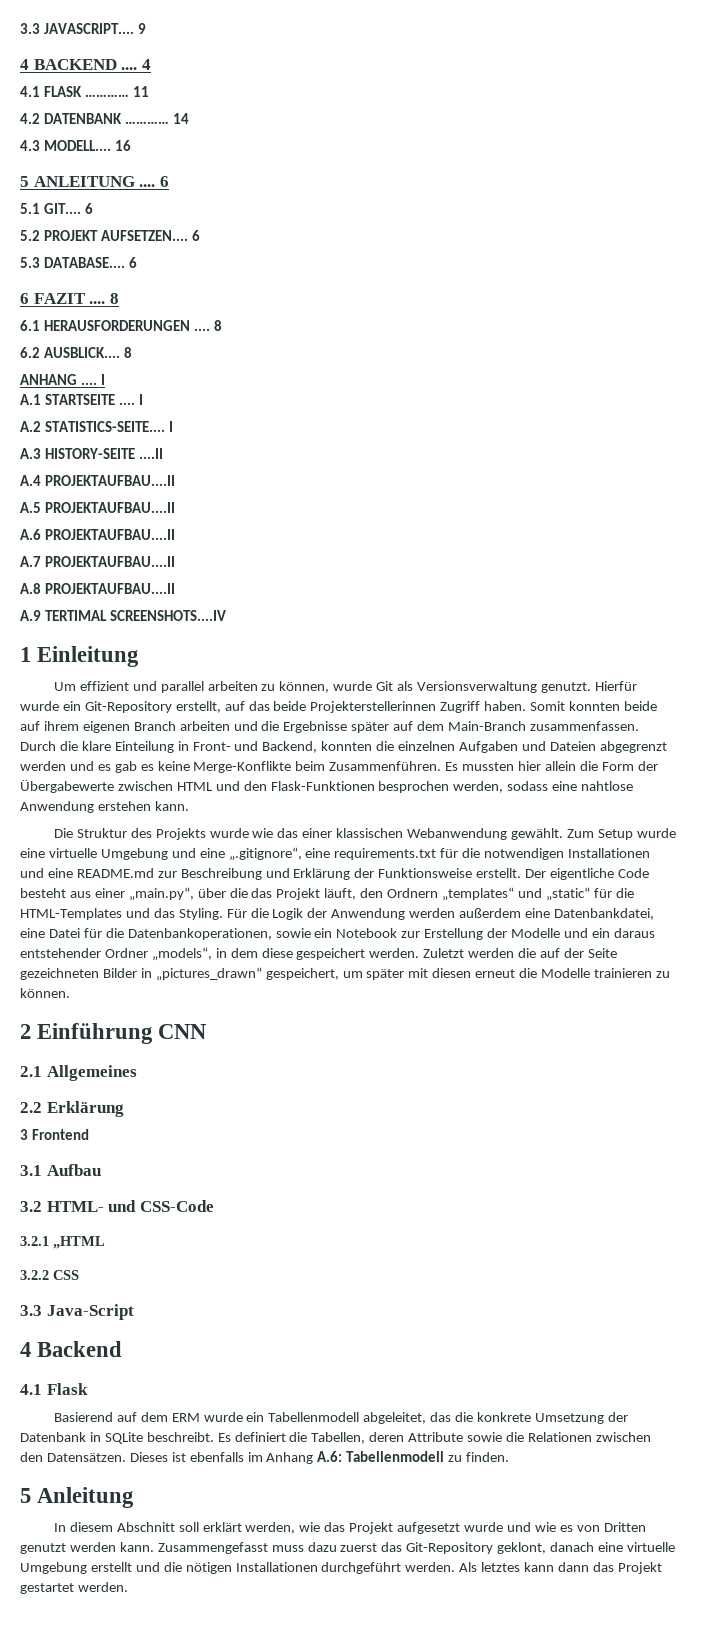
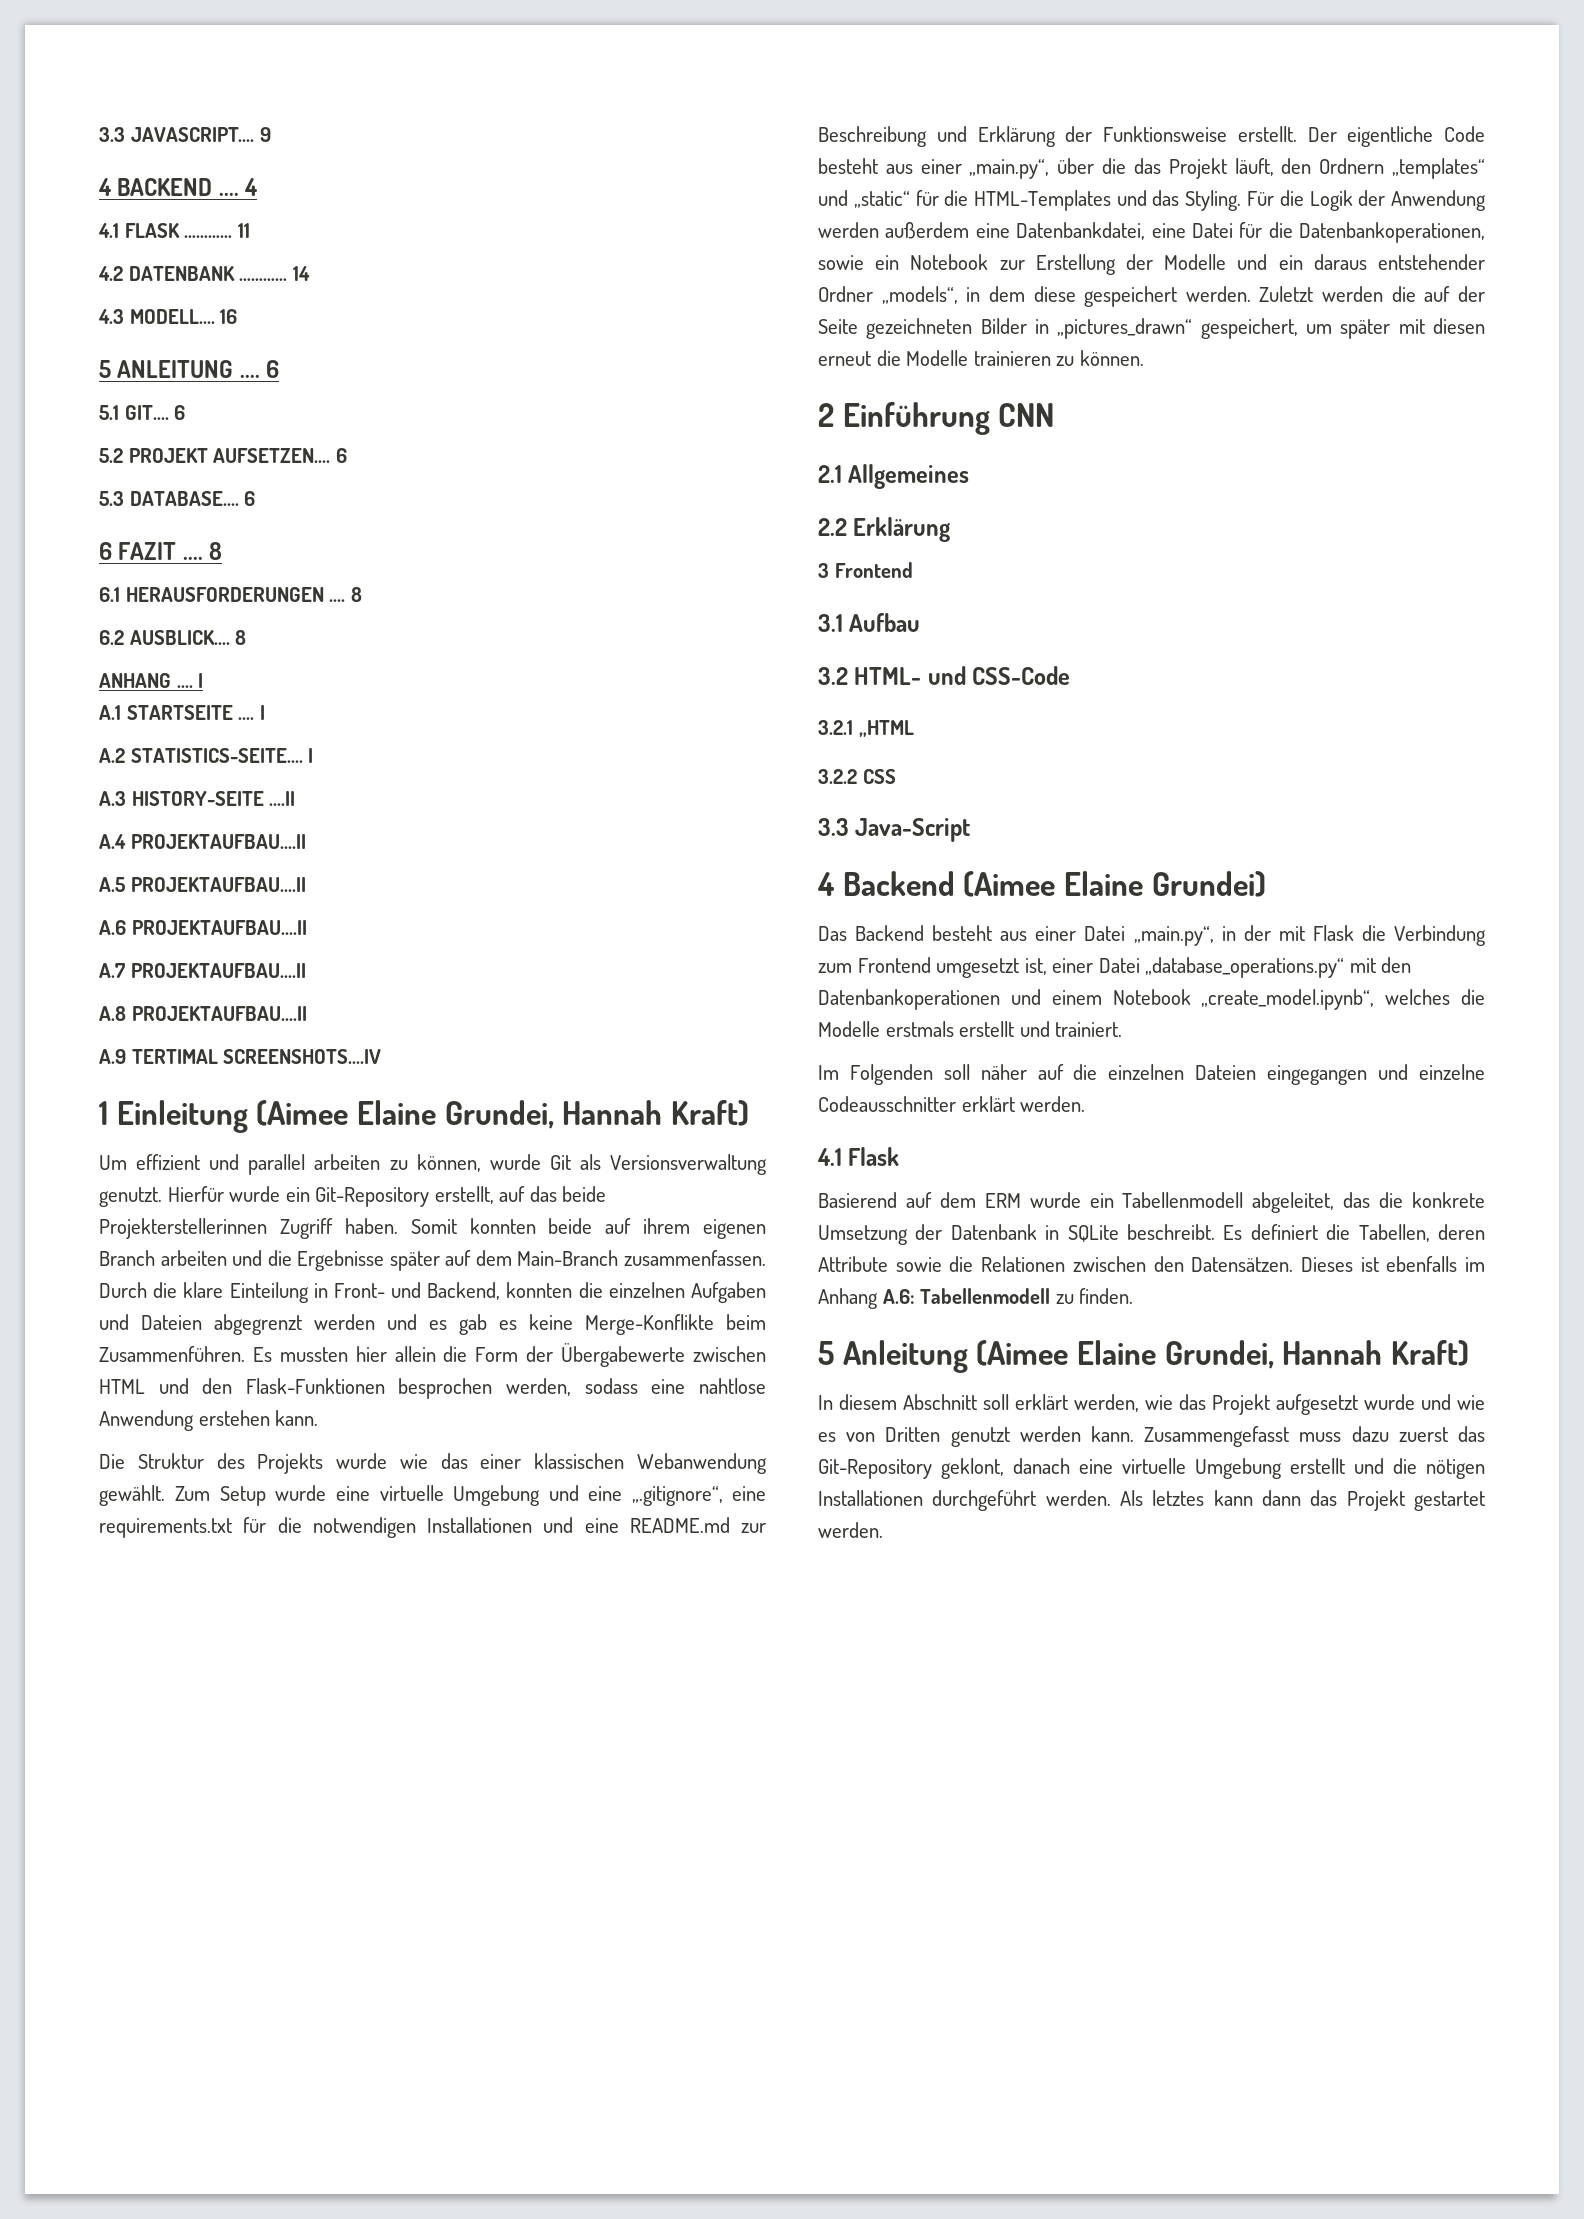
- 1 Einleitung
+ 1 Einleitung (Aimee Elaine Grundei, Hannah Kraft)
- 4 Backend
+ 4 Backend (Aimee Elaine Grundei)
+ Das Backend besteht aus einer Datei „main.py“, in der mit Flask die Verbindung zum Frontend umgesetzt ist, einer Datei „database_operations.py“ mit den Datenbankoperationen und einem Notebook „create_model.ipynb“, welches die Modelle erstmals erstellt und trainiert.
+ Im Folgenden soll näher auf die einzelnen Dateien eingegangen und einzelne Codeausschnitter erklärt werden.
- 5 Anleitung
+ 5 Anleitung (Aimee Elaine Grundei, Hannah Kraft)

